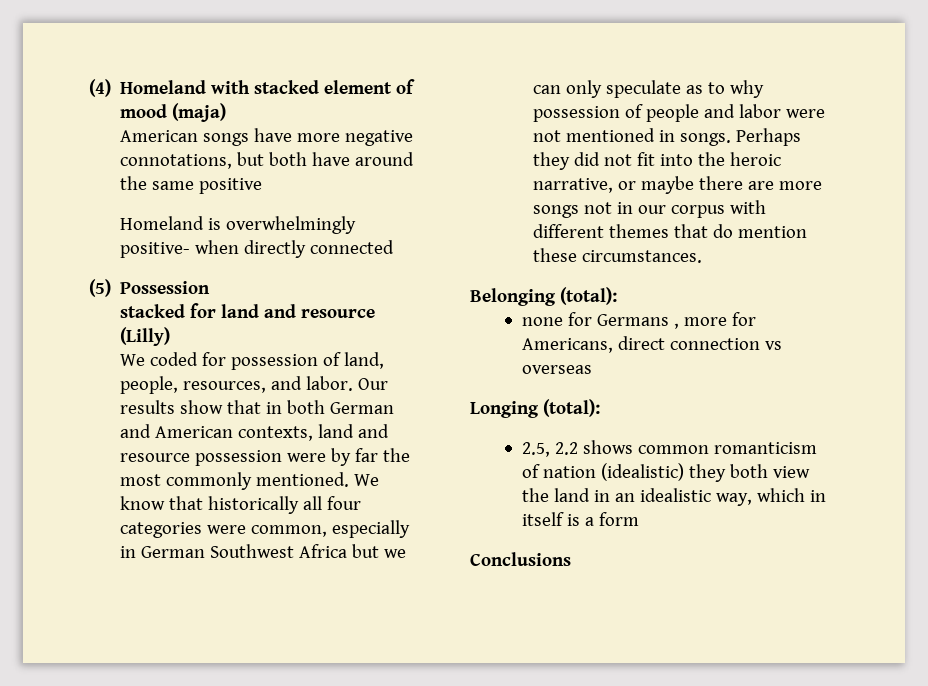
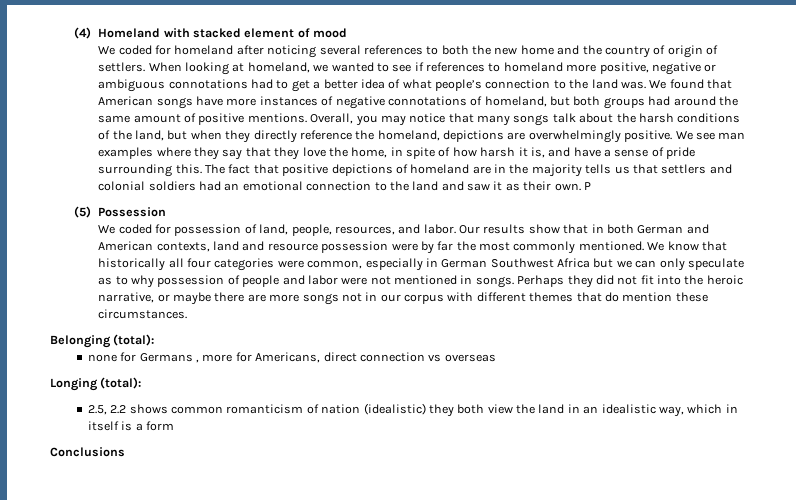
- (4) Homeland with stacked element of mood (maja)
- American songs have more negative connotations, but both have around the same positive
- Homeland is overwhelmingly positive- when directly connected
+ (4) Homeland with stacked element of mood
+ We coded for homeland after noticing several references to both the new home and the country of origin of settlers. When looking at homeland, we wanted to see if references to homeland more positive, negative or ambiguous connotations had to get a better idea of what people’s connection to the land was. We found that American songs have more instances of negative connotations of homeland, but both groups had around the same amount of positive mentions. Overall, you may notice that many songs talk about the harsh conditions of the land, but when they directly reference the homeland, depictions are overwhelmingly positive. We see man examples where they say that they love the home, in spite of how harsh it is, and have a sense of pride surrounding this. The fact that positive depictions of homeland are in the majority tells us that settlers and colonial soldiers had an emotional connection to the land and saw it as their own. P
  (5) Possession
- stacked for land and resource (Lilly)

